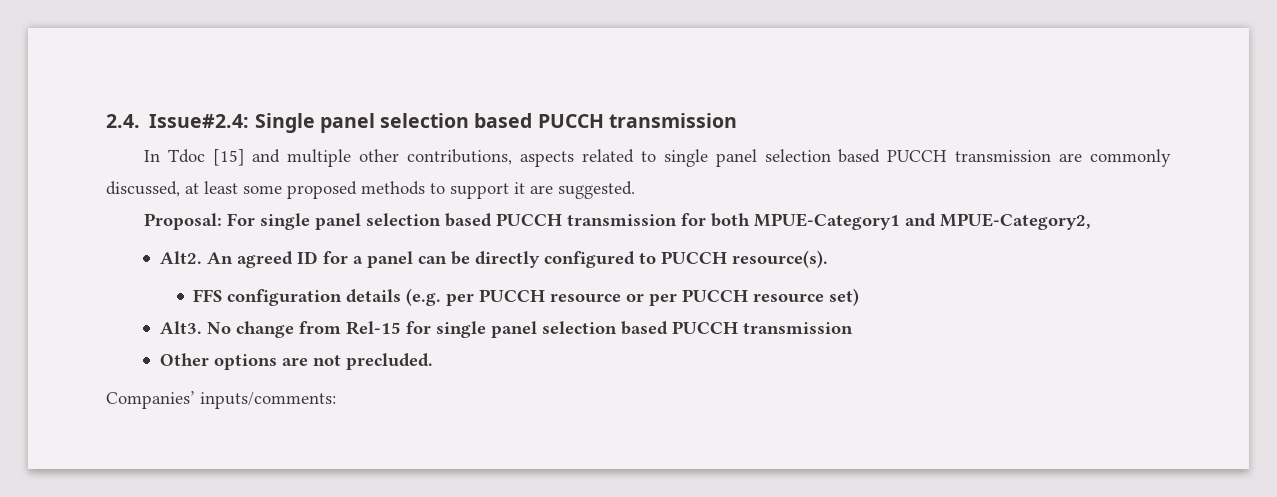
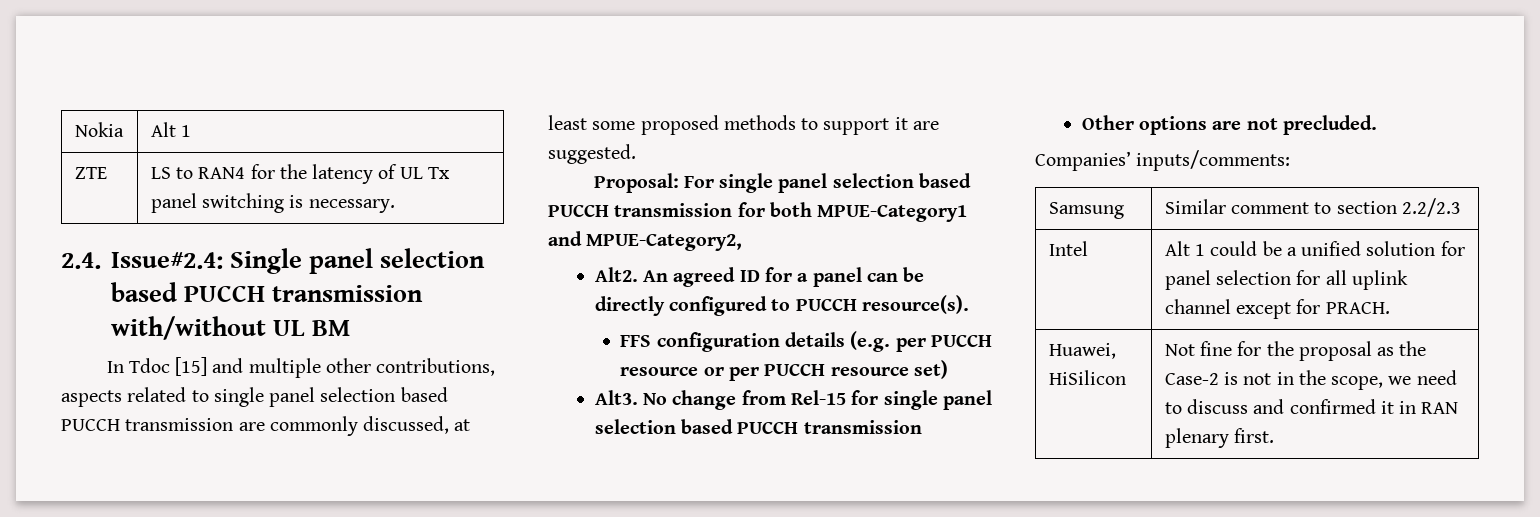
+ Nokia | Alt 1
+ ZTE | LS to RAN4 for the latency of UL Tx panel switching is necessary.
- 2.4. Issue#2.4: Single panel selection based PUCCH transmission
+ 2.4. Issue#2.4: Single panel selection based PUCCH transmission with/without UL BM
+ Samsung | Similar comment to section 2.2/2.3
+ Intel | Alt 1 could be a unified solution for panel selection for all uplink channel except for PRACH.
+ Huawei, HiSilicon | Not fine for the proposal as the Case-2 is not in the scope, we need to discuss and confirmed it in RAN plenary first.

